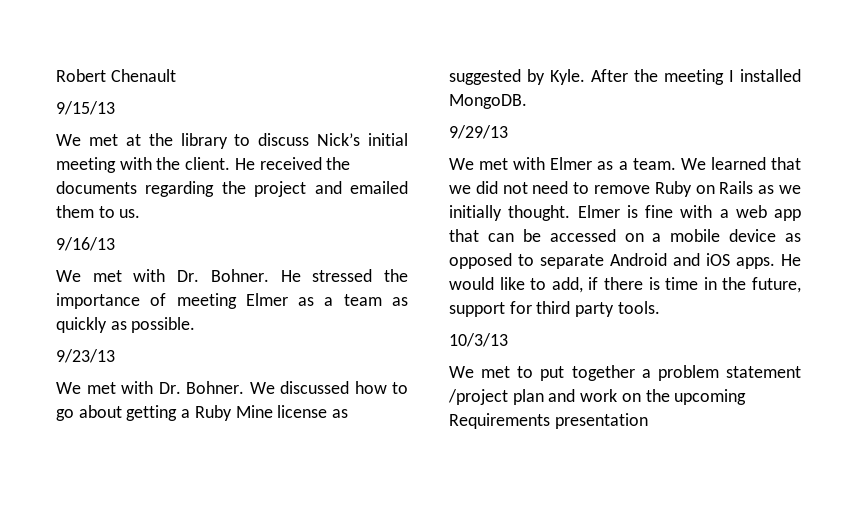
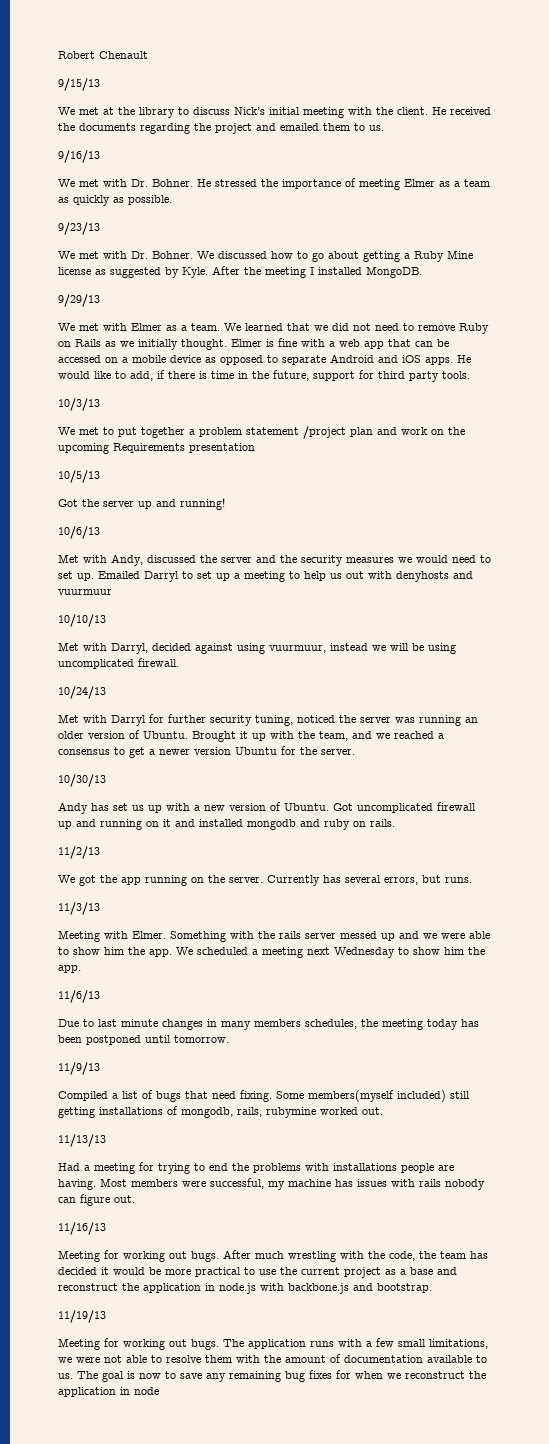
+ 10/5/13
+ Got the server up and running!
+ 10/6/13
+ Met with Andy, discussed the server and the security measures we would need to set up. Emailed Darryl to set up a meeting to help us out with denyhosts and vuurmuur
+ 10/10/13
+ Met with Darryl, decided against using vuurmuur, instead we will be using uncomplicated firewall.
+ 10/24/13
+ Met with Darryl for further security tuning, noticed the server was running an older version of Ubuntu. Brought it up with the team, and we reached a consensus to get a newer version Ubuntu for the server.
+ 10/30/13
+ Andy has set us up with a new version of Ubuntu. Got uncomplicated firewall up and running on it and installed mongodb and ruby on rails.
+ 11/2/13
+ We got the app running on the server. Currently has several errors, but runs.
+ 11/3/13
+ Meeting with Elmer. Something with the rails server messed up and we were able to show him the app. We scheduled a meeting next Wednesday to show him the app.
+ 11/6/13
+ Due to last minute changes in many members schedules, the meeting today has been postponed until tomorrow.
+ 11/9/13
+ Compiled a list of bugs that need fixing. Some members(myself included) still getting installations of mongodb, rails, rubymine worked out.
+ 11/13/13
+ Had a meeting for trying to end the problems with installations people are having. Most members were successful, my machine has issues with rails nobody can figure out.
+ 11/16/13
+ Meeting for working out bugs. After much wrestling with the code, the team has decided it would be more practical to use the current project as a base and reconstruct the application in node.js with backbone.js and bootstrap.
+ 11/19/13
+ Meeting for working out bugs. The application runs with a few small limitations, we were not able to resolve them with the amount of documentation available to us. The goal is now to save any remaining bug fixes for when we reconstruct the application in node

